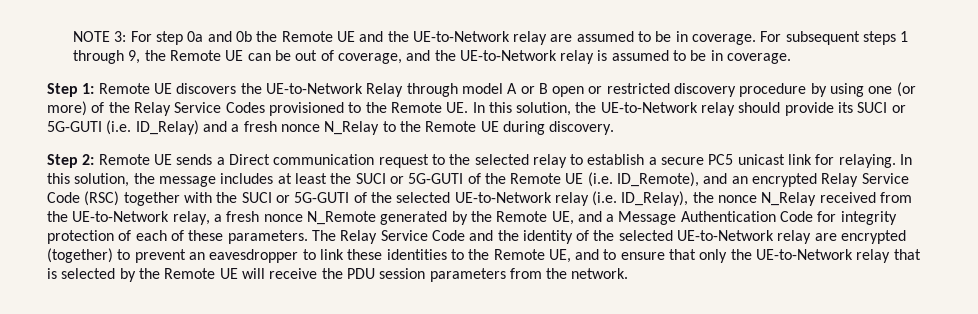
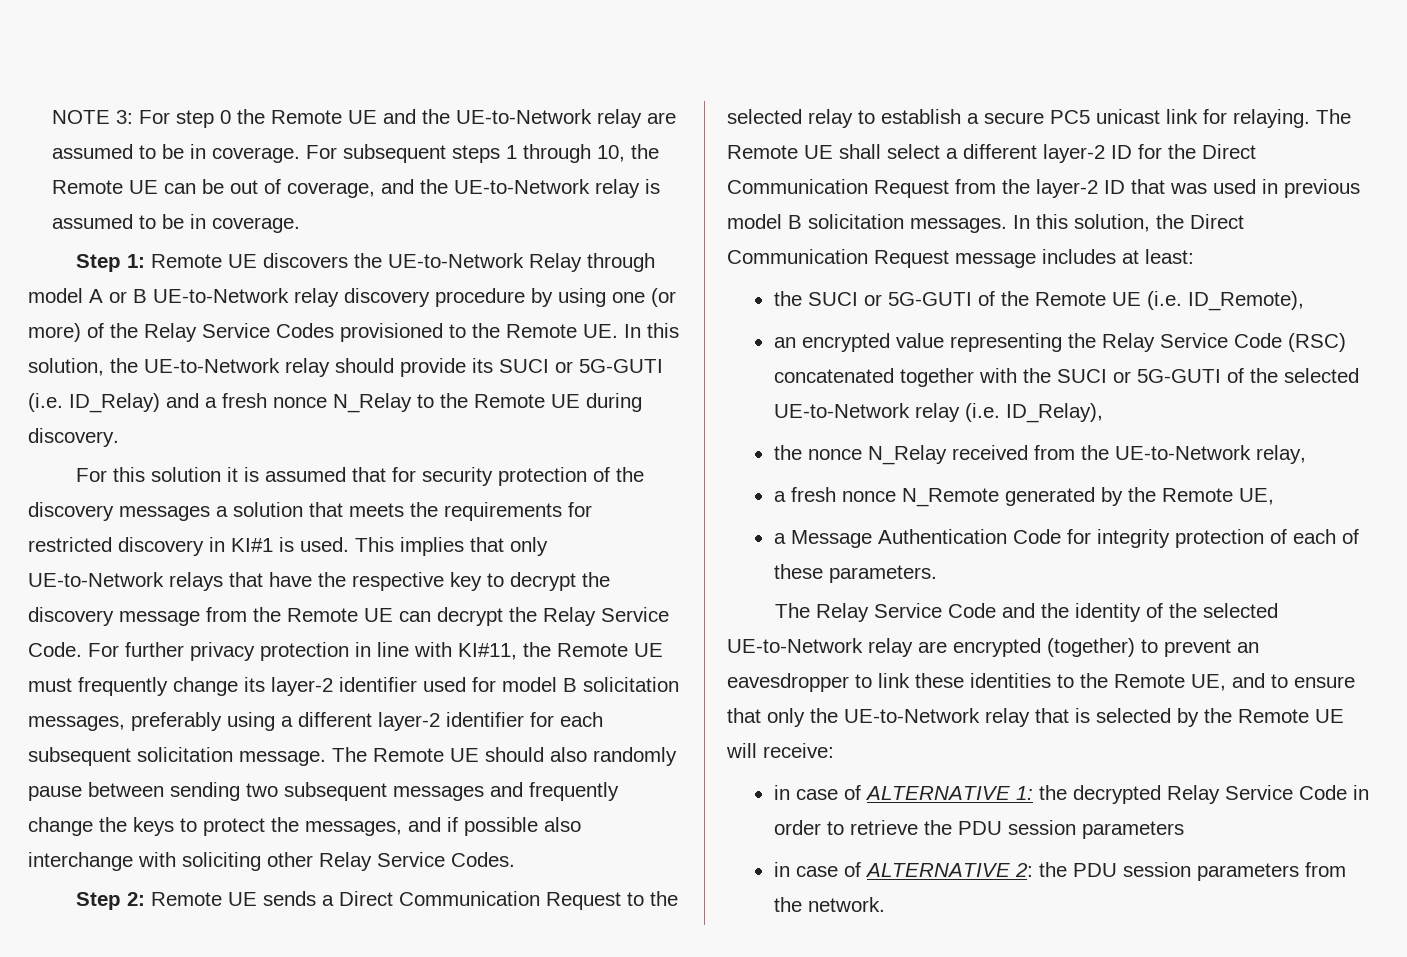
- NOTE 3: For step 0a and 0b the Remote UE and the UE-to-Network relay are assumed to be in coverage.
+ NOTE 3: For step 0 the Remote UE and the UE-to-Network relay are assumed to be in coverage.
- For subsequent steps 1 through 9, the Remote UE can be out of coverage, and the UE-to-Network relay is assumed to be in coverage.
+ For subsequent steps 1 through 10, the Remote UE can be out of coverage, and the UE-to-Network relay is assumed to be in coverage.
- Step 1: Remote UE discovers the UE-to-Network Relay through model A or B open or restricted discovery procedure by using one (or more) of the Relay Service Codes provisioned to the Remote UE. In this solution, the UE-to-Network relay should provide its SUCI or 5G-GUTI (i.e. ID_Relay) and a fresh nonce N_Relay to the Remote UE during discovery.
+ Step 1: Remote UE discovers the UE-to-Network Relay through model A or B UE-to-Network relay discovery procedure by using one (or more) of the Relay Service Codes provisioned to the Remote UE. In this solution, the UE-to-Network relay should provide its SUCI or 5G-GUTI (i.e. ID_Relay) and a fresh nonce N_Relay to the Remote UE during discovery.
+ For this solution it is assumed that for security protection of the discovery messages a solution that meets the requirements for restricted discovery in KI#1 is used. This implies that only UE-to-Network relays that have the respective key to decrypt the discovery message from the Remote UE can decrypt the Relay Service Code. For further privacy protection in line with KI#11, the Remote UE must frequently change its layer-2 identifier used for model B solicitation messages, preferably using a different layer-2 identifier for each subsequent solicitation message. The Remote UE should also randomly pause between sending two subsequent messages and frequently change the keys to protect the messages, and if possible also interchange with soliciting other Relay Service Codes.
- Step 2: Remote UE sends a Direct communication request to the selected relay to establish a secure PC5 unicast link for relaying.
+ Step 2: Remote UE sends a Direct Communication Request to the selected relay to establish a secure PC5 unicast link for relaying.
- In this solution, the message includes at least the SUCI or 5G-GUTI of the Remote UE (i.e. ID_Remote), and an encrypted Relay Service Code (RSC) together with the SUCI or 5G-GUTI of the selected UE-to-Network relay (i.e. ID_Relay), the nonce N_Relay received from the UE-to-Network relay, a fresh nonce N_Remote generated by the Remote UE, and a Message Authentication Code for integrity protection of each of these parameters. The Relay Service Code and the identity of the selected UE-to-Network relay are encrypted (together) to prevent an eavesdropper to link these identities to the Remote UE, and to ensure that only the UE-to-Network relay that is selected by the Remote UE will receive the PDU session parameters from the network.
+ The Remote UE shall select a different layer-2 ID for the Direct Communication Request from the layer-2 ID that was used in previous model B solicitation messages. In this solution, the Direct Communication Request message includes at least:
+ the SUCI or 5G-GUTI of the Remote UE (i.e. ID_Remote),
+ an encrypted value representing the Relay Service Code (RSC) concatenated together with the SUCI or 5G-GUTI of the selected UE-to-Network relay (i.e. ID_Relay),
+ the nonce N_Relay received from the UE-to-Network relay,
+ a fresh nonce N_Remote generated by the Remote UE,
+ a Message Authentication Code for integrity protection of each of these parameters.
+ The Relay Service Code and the identity of the selected UE-to-Network relay are encrypted (together) to prevent an eavesdropper to link these identities to the Remote UE, and to ensure that only the UE-to-Network relay that is selected by the Remote UE will receive:
+ in case of ALTERNATIVE 1: the decrypted Relay Service Code in order to retrieve the PDU session parameters
+ in case of ALTERNATIVE 2: the PDU session parameters from the network.

